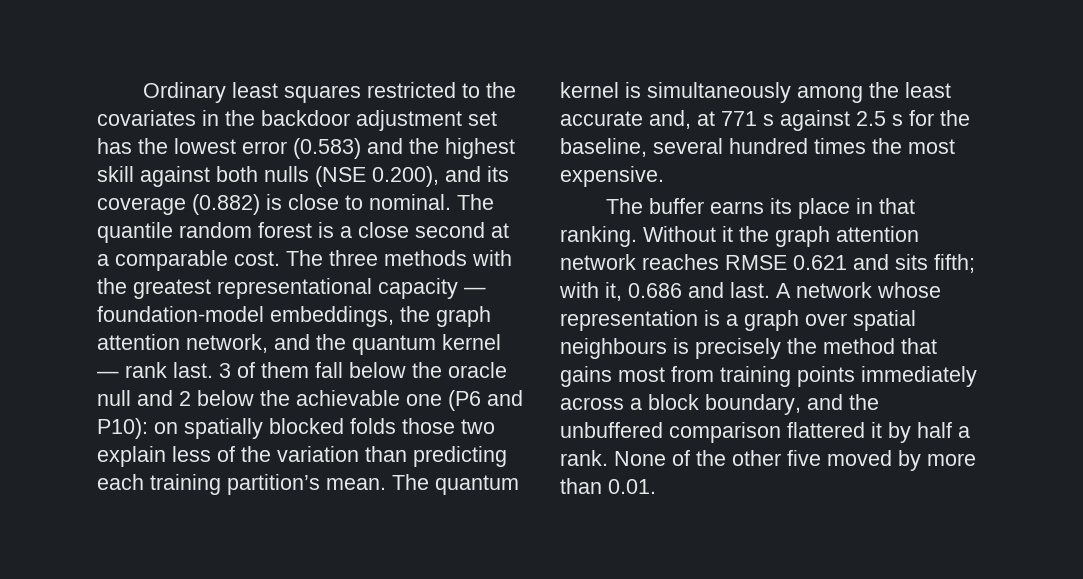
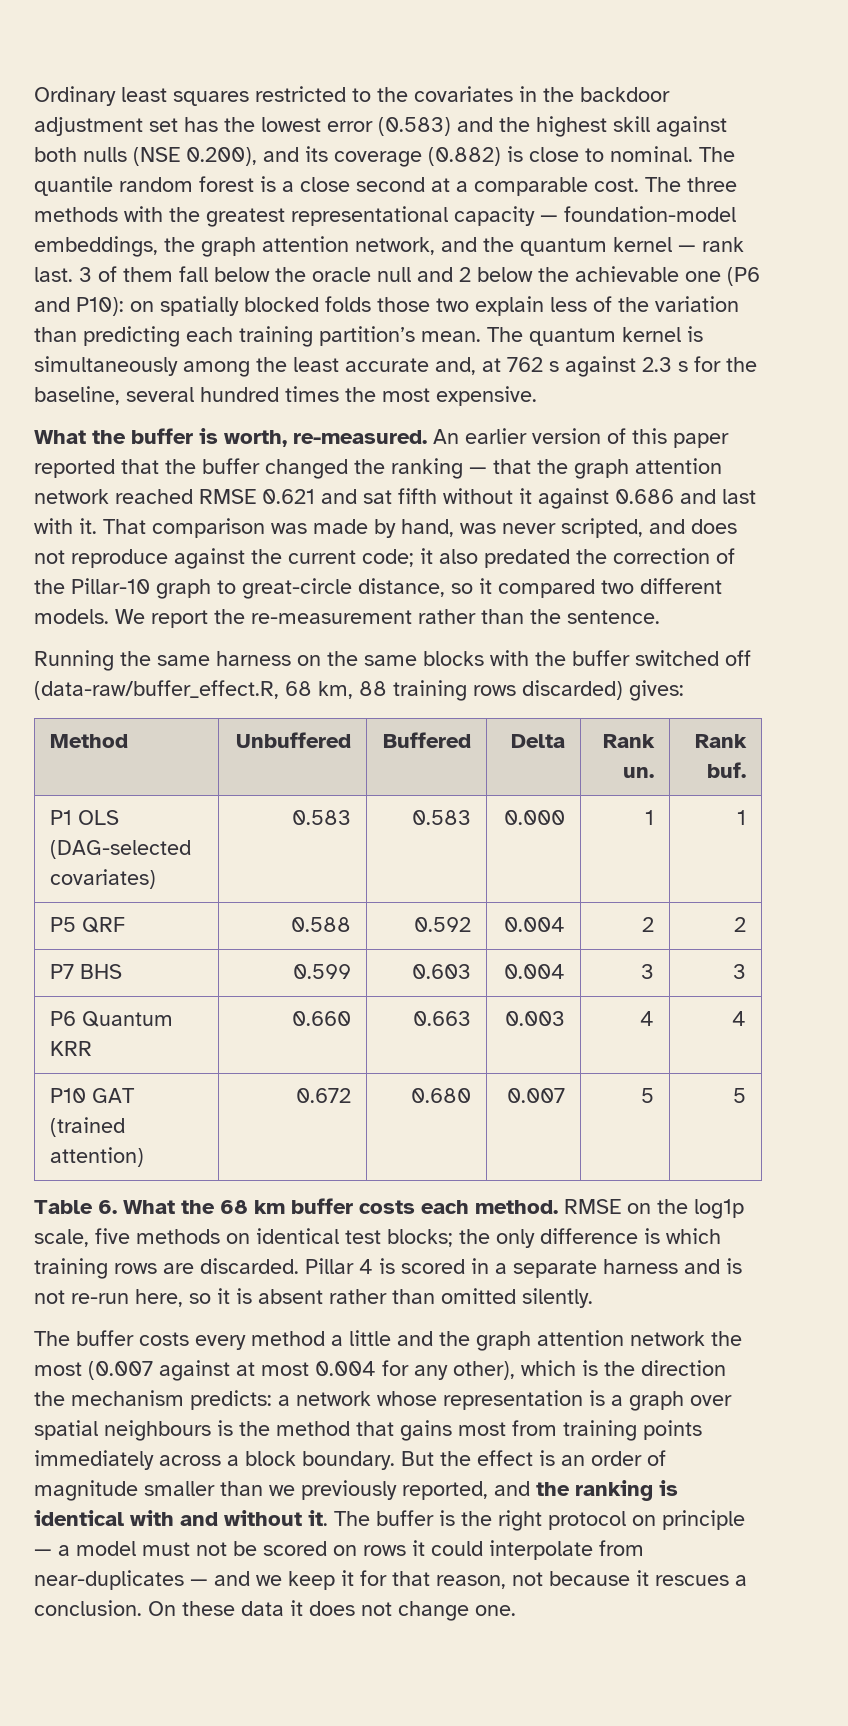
- The quantum kernel is simultaneously among the least accurate and, at 771 s against 2.5 s for the baseline, several hundred times the most expensive.
+ The quantum kernel is simultaneously among the least accurate and, at 762 s against 2.3 s for the baseline, several hundred times the most expensive.
- The buffer earns its place in that ranking. Without it the graph attention network reaches RMSE 0.621 and sits fifth; with it, 0.686 and last. A network whose representation is a graph over spatial neighbours is precisely the method that gains most from training points immediately across a block boundary, and the unbuffered comparison flattered it by half a rank. None of the other five moved by more than 0.01.
+ What the buffer is worth, re-measured. An earlier version of this paper reported that the buffer changed the ranking — that the graph attention network reached RMSE 0.621 and sat fifth without it against 0.686 and last with it. That comparison was made by hand, was never scripted, and does not reproduce against the current code; it also predated the correction of the Pillar-10 graph to great-circle distance, so it compared two different models. We report the re-measurement rather than the sentence.
+ Running the same harness on the same blocks with the buffer switched off (data-raw/buffer_effect.R, 68 km, 88 training rows discarded) gives:
+ Method | Unbuffered | Buffered | Delta | Rank un. | Rank buf.
+ P1 OLS (DAG-selected covariates) | 0.583 | 0.583 | 0.000 | 1 | 1
+ P5 QRF | 0.588 | 0.592 | 0.004 | 2 | 2
+ P7 BHS | 0.599 | 0.603 | 0.004 | 3 | 3
+ P6 Quantum KRR | 0.660 | 0.663 | 0.003 | 4 | 4
+ P10 GAT (trained attention) | 0.672 | 0.680 | 0.007 | 5 | 5
+ Table 6. What the 68 km buffer costs each method. RMSE on the log1p scale, five methods on identical test blocks; the only difference is which training rows are discarded. Pillar 4 is scored in a separate harness and is not re-run here, so it is absent rather than omitted silently.
+ The buffer costs every method a little and the graph attention network the most (0.007 against at most 0.004 for any other), which is the direction the mechanism predicts: a network whose representation is a graph over spatial neighbours is the method that gains most from training points immediately across a block boundary. But the effect is an order of magnitude smaller than we previously reported, and the ranking is identical with and without it. The buffer is the right protocol on principle — a model must not be scored on rows it could interpolate from near-duplicates — and we keep it for that reason, not because it rescues a conclusion. On these data it does not change one.

